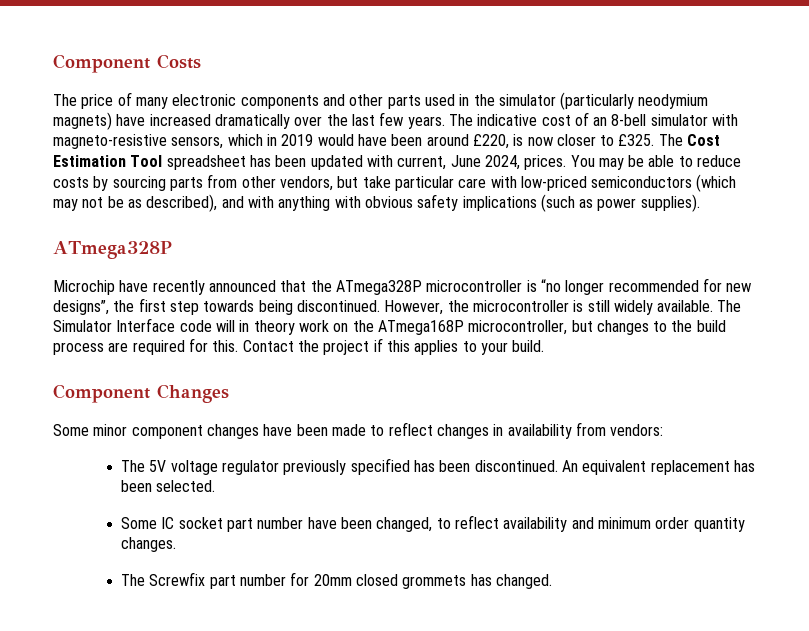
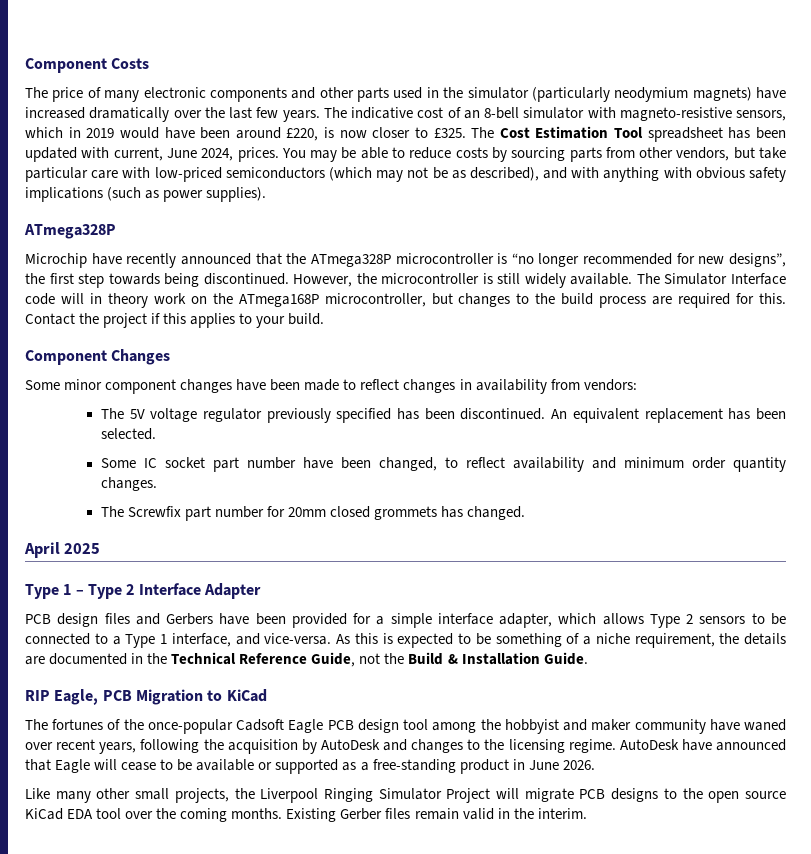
+ April 2025
+ Type 1 – Type 2 Interface Adapter
+ PCB design files and Gerbers have been provided for a simple interface adapter, which allows Type 2 sensors to be connected to a Type 1 interface, and vice-versa. As this is expected to be something of a niche requirement, the details are documented in the Technical Reference Guide, not the Build & Installation Guide.
+ RIP Eagle, PCB Migration to KiCad
+ The fortunes of the once-popular Cadsoft Eagle PCB design tool among the hobbyist and maker community have waned over recent years, following the acquisition by AutoDesk and changes to the licensing regime. AutoDesk have announced that Eagle will cease to be available or supported as a free-standing product in June 2026.
+ Like many other small projects, the Liverpool Ringing Simulator Project will migrate PCB designs to the open source KiCad EDA tool over the coming months. Existing Gerber files remain valid in the interim.

